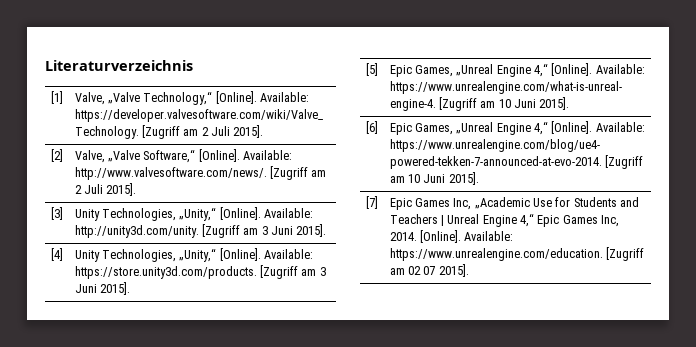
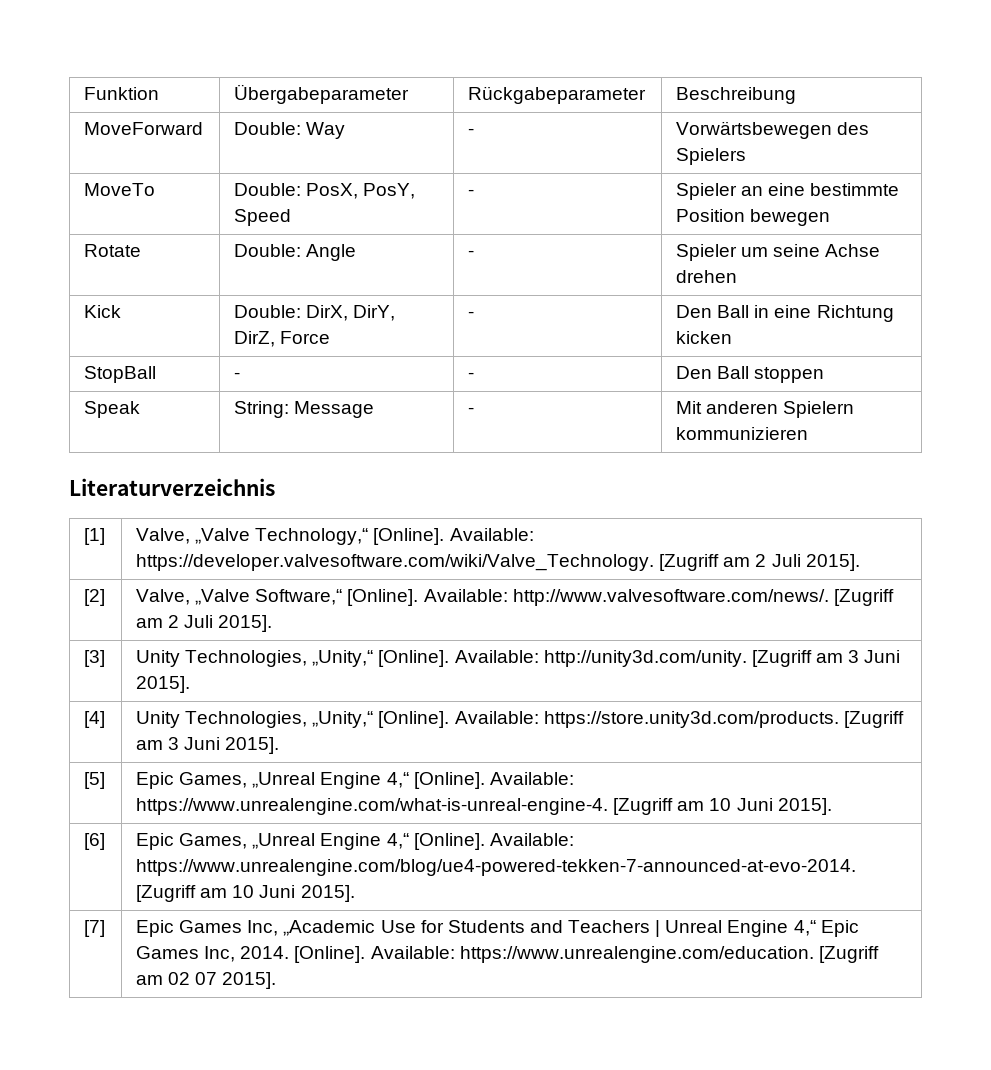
+ Funktion | Übergabeparameter | Rückgabeparameter | Beschreibung
+ MoveForward | Double: Way | - | Vorwärtsbewegen des Spielers
+ MoveTo | Double: PosX, PosY, Speed | - | Spieler an eine bestimmte Position bewegen
+ Rotate | Double: Angle | - | Spieler um seine Achse drehen
+ Kick | Double: DirX, DirY, DirZ, Force | - | Den Ball in eine Richtung kicken
+ StopBall | - | - | Den Ball stoppen
+ Speak | String: Message | - | Mit anderen Spielern kommunizieren

